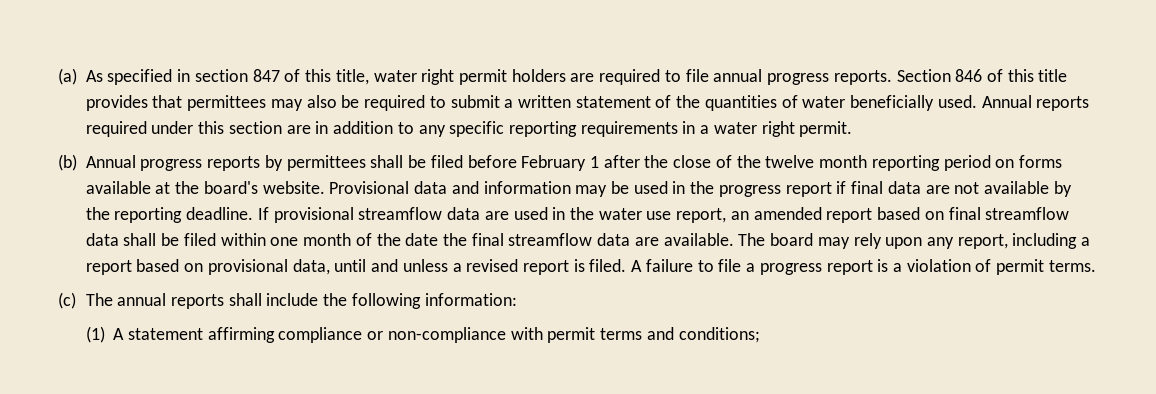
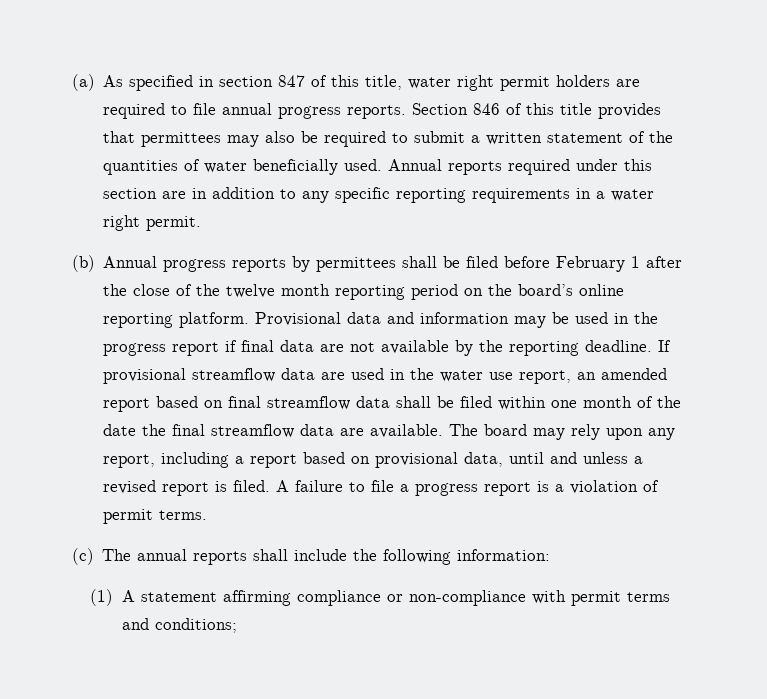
- (b) Annual progress reports by permittees shall be filed before February 1 after the close of the twelve month reporting period on forms available at the board's website.
+ (b) Annual progress reports by permittees shall be filed before February 1 after the close of the twelve month reporting period on the board’s online reporting platform.

